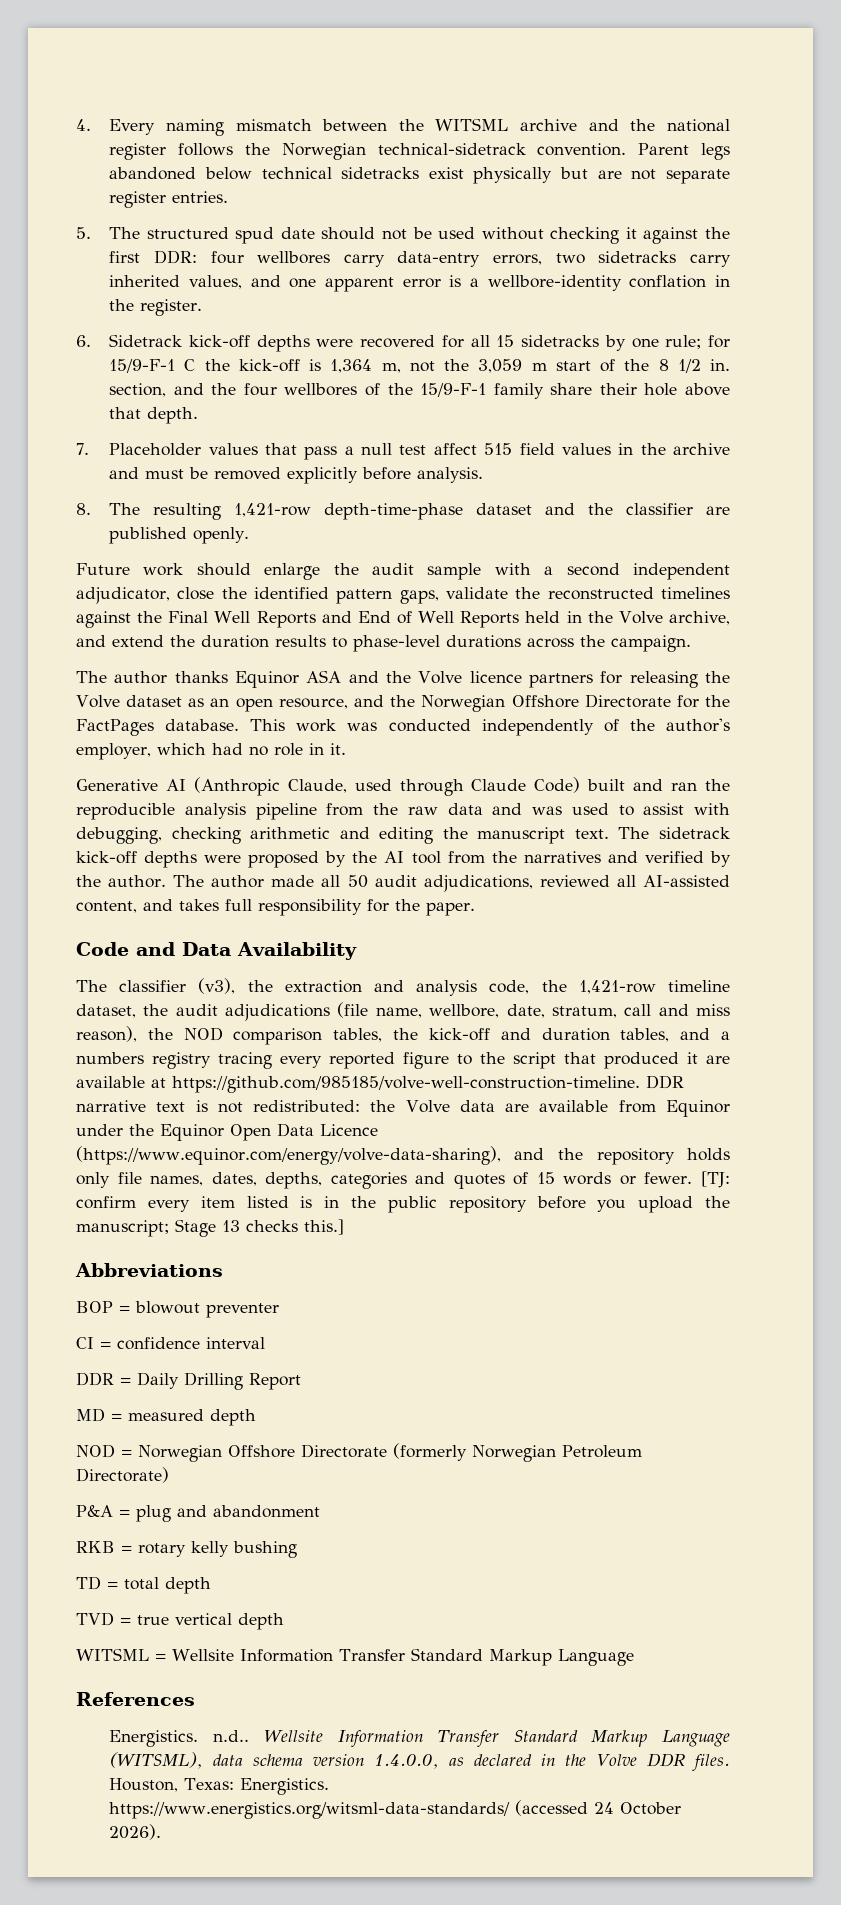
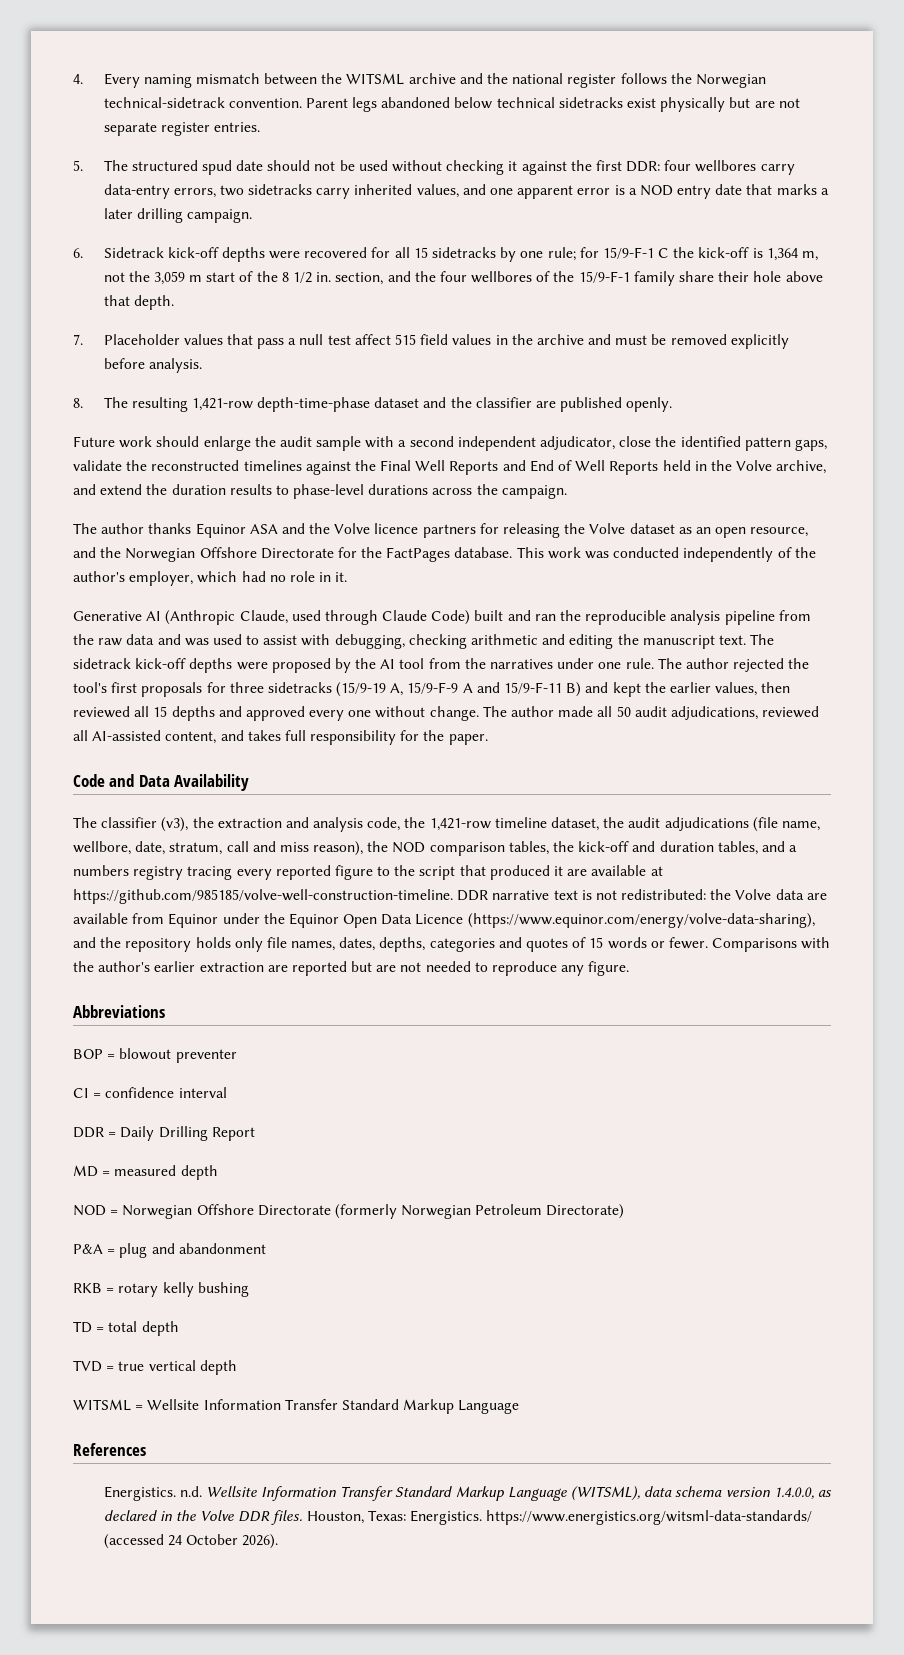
- 5. The structured spud date should not be used without checking it against the first DDR: four wellbores carry data-entry errors, two sidetracks carry inherited values, and one apparent error is a wellbore-identity conflation in the register.
+ 5. The structured spud date should not be used without checking it against the first DDR: four wellbores carry data-entry errors, two sidetracks carry inherited values, and one apparent error is a NOD entry date that marks a later drilling campaign.
- The sidetrack kick-off depths were proposed by the AI tool from the narratives and verified by the author.
+ The sidetrack kick-off depths were proposed by the AI tool from the narratives under one rule. The author rejected the tool's first proposals for three sidetracks (15/9-19 A, 15/9-F-9 A and 15/9-F-11 B) and kept the earlier values, then reviewed all 15 depths and approved every one without change.
- [TJ: confirm every item listed is in the public repository before you upload the manuscript; Stage 13 checks this.]
+ Comparisons with the author's earlier extraction are reported but are not needed to reproduce any figure.
- Energistics. n.d.. Wellsite Information Transfer Standard Markup Language (WITSML), data schema version 1.4.0.0, as declared in the Volve DDR files.
+ Energistics. n.d. Wellsite Information Transfer Standard Markup Language (WITSML), data schema version 1.4.0.0, as declared in the Volve DDR files.

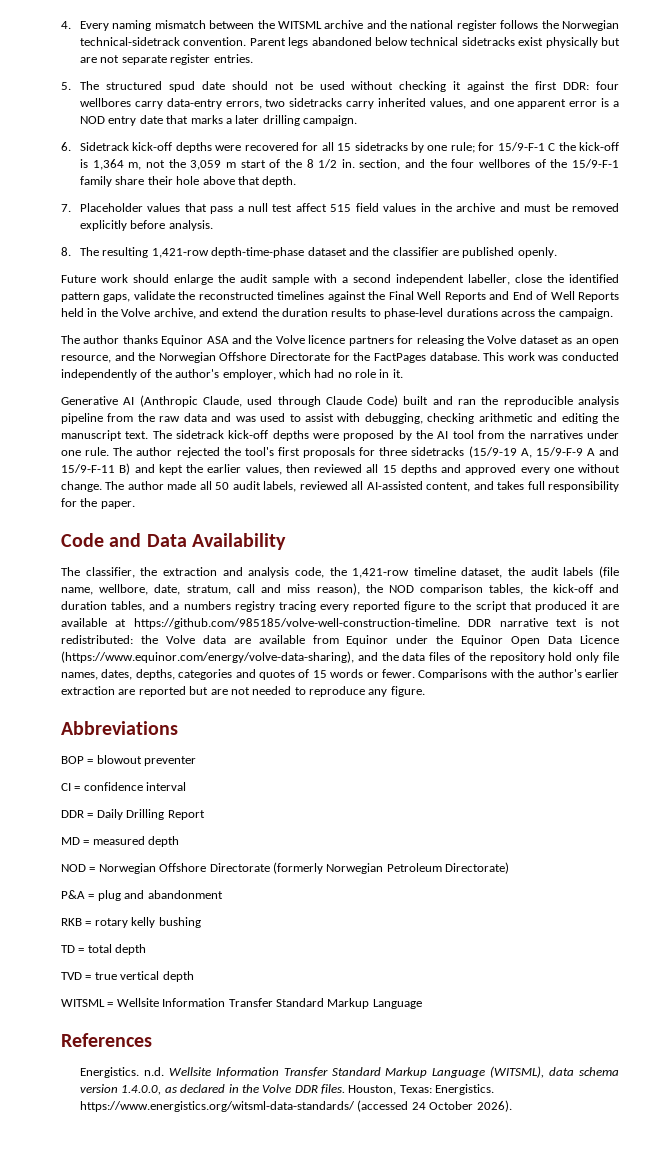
- Future work should enlarge the audit sample with a second independent adjudicator, close the identified pattern gaps, validate the reconstructed timelines against the Final Well Reports and End of Well Reports held in the Volve archive, and extend the duration results to phase-level durations across the campaign.
+ Future work should enlarge the audit sample with a second independent labeller, close the identified pattern gaps, validate the reconstructed timelines against the Final Well Reports and End of Well Reports held in the Volve archive, and extend the duration results to phase-level durations across the campaign.
- The author made all 50 audit adjudications, reviewed all AI-assisted content, and takes full responsibility for the paper.
+ The author made all 50 audit labels, reviewed all AI-assisted content, and takes full responsibility for the paper.
- The classifier (v3), the extraction and analysis code, the 1,421-row timeline dataset, the audit adjudications (file name, wellbore, date, stratum, call and miss reason), the NOD comparison tables, the kick-off and duration tables, and a numbers registry tracing every reported figure to the script that produced it are available at https://github.com/985185/volve-well-construction-timeline. DDR narrative text is not redistributed:
+ The classifier, the extraction and analysis code, the 1,421-row timeline dataset, the audit labels (file name, wellbore, date, stratum, call and miss reason), the NOD comparison tables, the kick-off and duration tables, and a numbers registry tracing every reported figure to the script that produced it are available at https://github.com/985185/volve-well-construction-timeline. DDR narrative text is not redistributed:
- the Volve data are available from Equinor under the Equinor Open Data Licence (https://www.equinor.com/energy/volve-data-sharing), and the repository holds only file names, dates, depths, categories and quotes of 15 words or fewer.
+ the Volve data are available from Equinor under the Equinor Open Data Licence (https://www.equinor.com/energy/volve-data-sharing), and the data files of the repository hold only file names, dates, depths, categories and quotes of 15 words or fewer.

